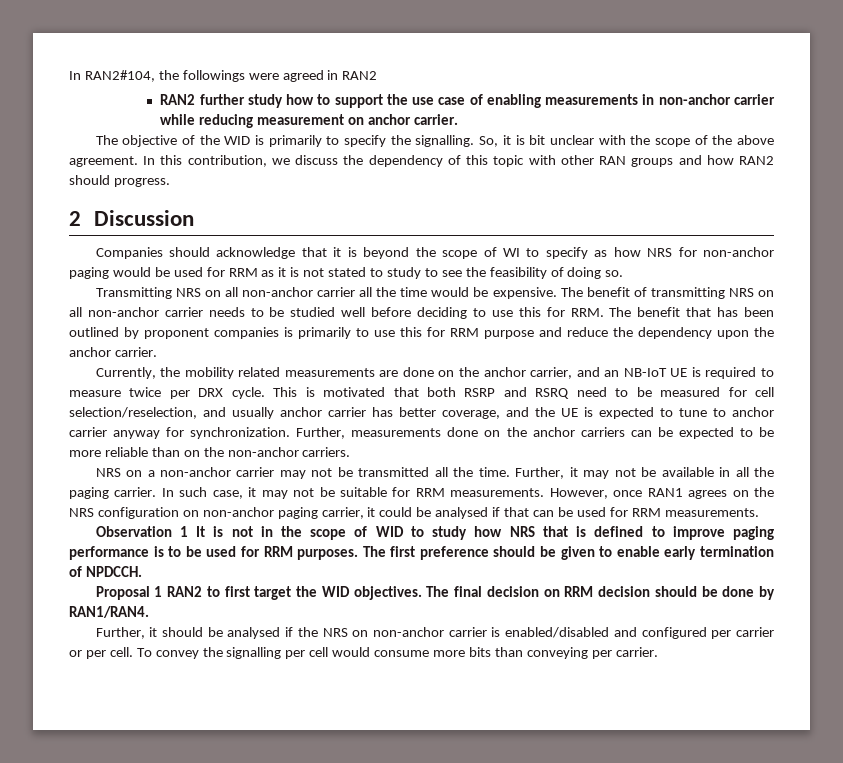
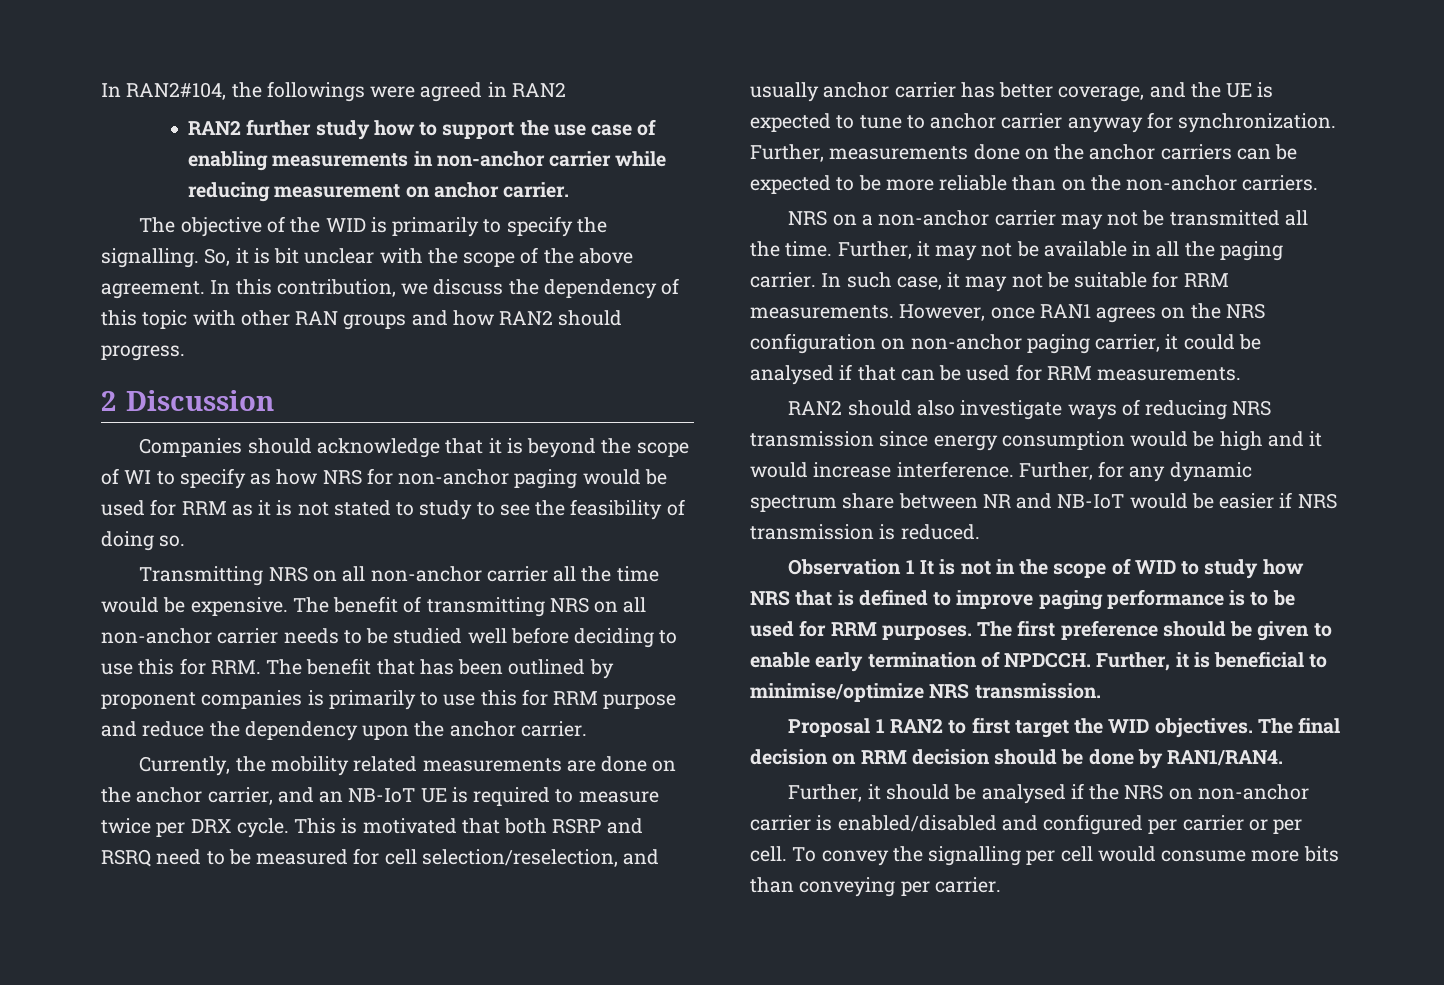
+ RAN2 should also investigate ways of reducing NRS transmission since energy consumption would be high and it would increase interference. Further, for any dynamic spectrum share between NR and NB-IoT would be easier if NRS transmission is reduced.
+ Further, it is beneficial to minimise/optimize NRS transmission.

